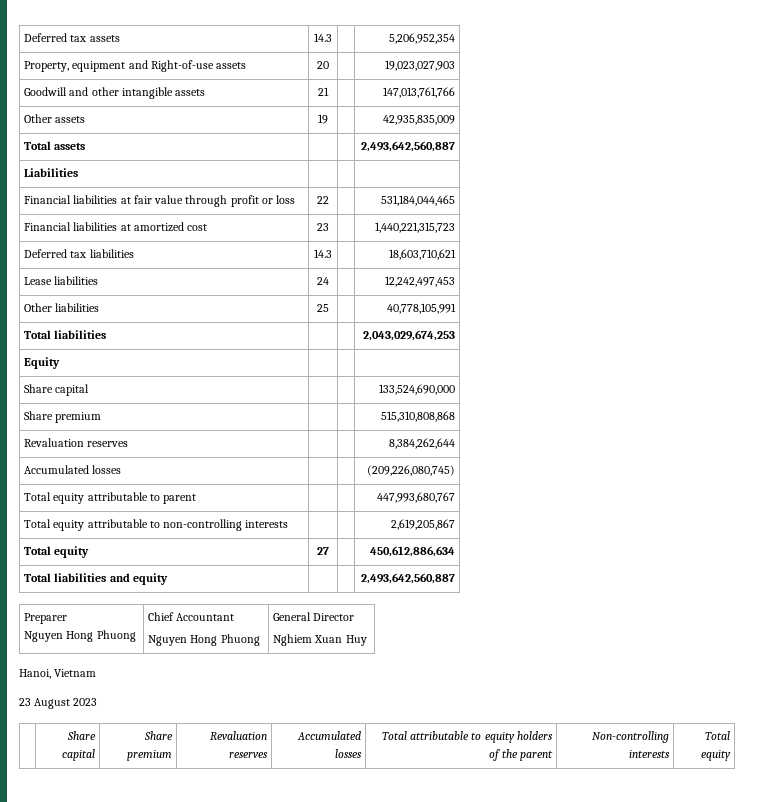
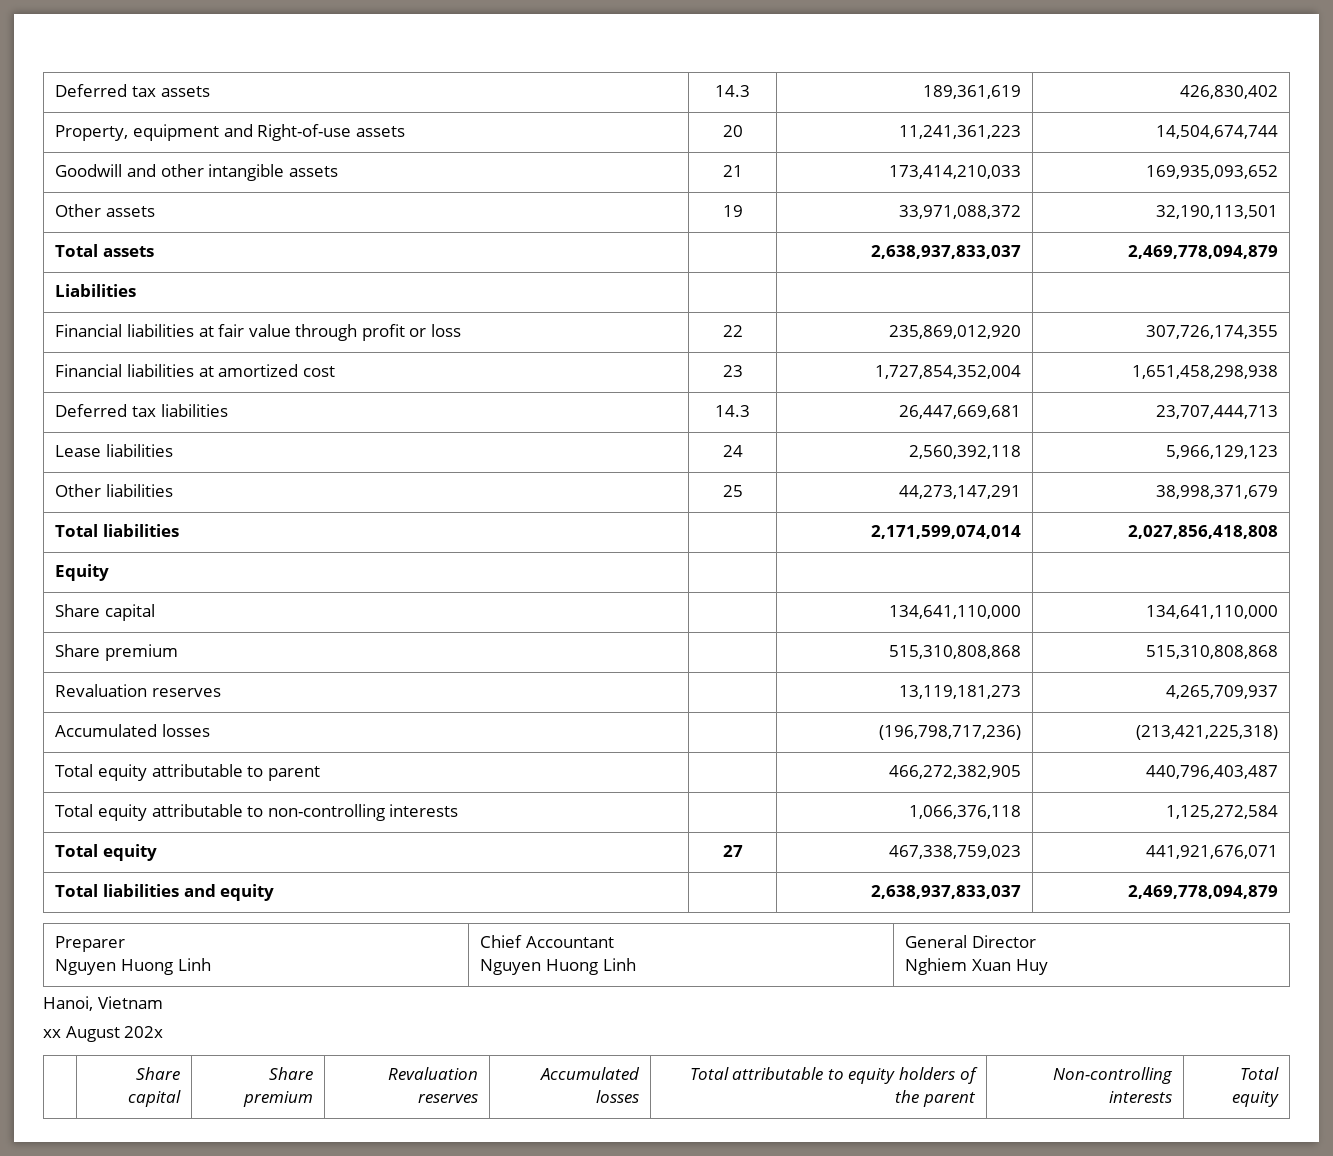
- Deferred tax assets | 14.3 | | 5,206,952,354
+ Deferred tax assets | 14.3 | 189,361,619 | 426,830,402
- Property, equipment and Right-of-use assets | 20 | | 19,023,027,903
+ Property, equipment and Right-of-use assets | 20 | 11,241,361,223 | 14,504,674,744
- Goodwill and other intangible assets | 21 | | 147,013,761,766
+ Goodwill and other intangible assets | 21 | 173,414,210,033 | 169,935,093,652
- Other assets | 19 | | 42,935,835,009
+ Other assets | 19 | 33,971,088,372 | 32,190,113,501
- Total assets | | | 2,493,642,560,887
+ Total assets | | 2,638,937,833,037 | 2,469,778,094,879
- Financial liabilities at fair value through profit or loss | 22 | | 531,184,044,465
+ Financial liabilities at fair value through profit or loss | 22 | 235,869,012,920 | 307,726,174,355
- Financial liabilities at amortized cost | 23 | | 1,440,221,315,723
+ Financial liabilities at amortized cost | 23 | 1,727,854,352,004 | 1,651,458,298,938
- Deferred tax liabilities | 14.3 | | 18,603,710,621
+ Deferred tax liabilities | 14.3 | 26,447,669,681 | 23,707,444,713
- Lease liabilities | 24 | | 12,242,497,453
+ Lease liabilities | 24 | 2,560,392,118 | 5,966,129,123
- Other liabilities | 25 | | 40,778,105,991
+ Other liabilities | 25 | 44,273,147,291 | 38,998,371,679
- Total liabilities | | | 2,043,029,674,253
+ Total liabilities | | 2,171,599,074,014 | 2,027,856,418,808
- Share capital | | | 133,524,690,000
+ Share capital | | 134,641,110,000 | 134,641,110,000
- Share premium | | | 515,310,808,868
+ Share premium | | 515,310,808,868 | 515,310,808,868
- Revaluation reserves | | | 8,384,262,644
+ Revaluation reserves | | 13,119,181,273 | 4,265,709,937
- Accumulated losses | | | (209,226,080,745)
+ Accumulated losses | | (196,798,717,236) | (213,421,225,318)
- Total equity attributable to parent | | | 447,993,680,767
+ Total equity attributable to parent | | 466,272,382,905 | 440,796,403,487
- Total equity attributable to non-controlling interests | | | 2,619,205,867
+ Total equity attributable to non-controlling interests | | 1,066,376,118 | 1,125,272,584
- Total equity | 27 | | 450,612,886,634
+ Total equity | 27 | 467,338,759,023 | 441,921,676,071
- Total liabilities and equity | | | 2,493,642,560,887
+ Total liabilities and equity | | 2,638,937,833,037 | 2,469,778,094,879
  Preparer
- Nguyen Hong Phuong | Chief Accountant
- Nguyen Hong Phuong | General Director
+ Nguyen Huong Linh | Chief Accountant
+ Nguyen Huong Linh | General Director
- 23 August 2023
+ xx August 202x

